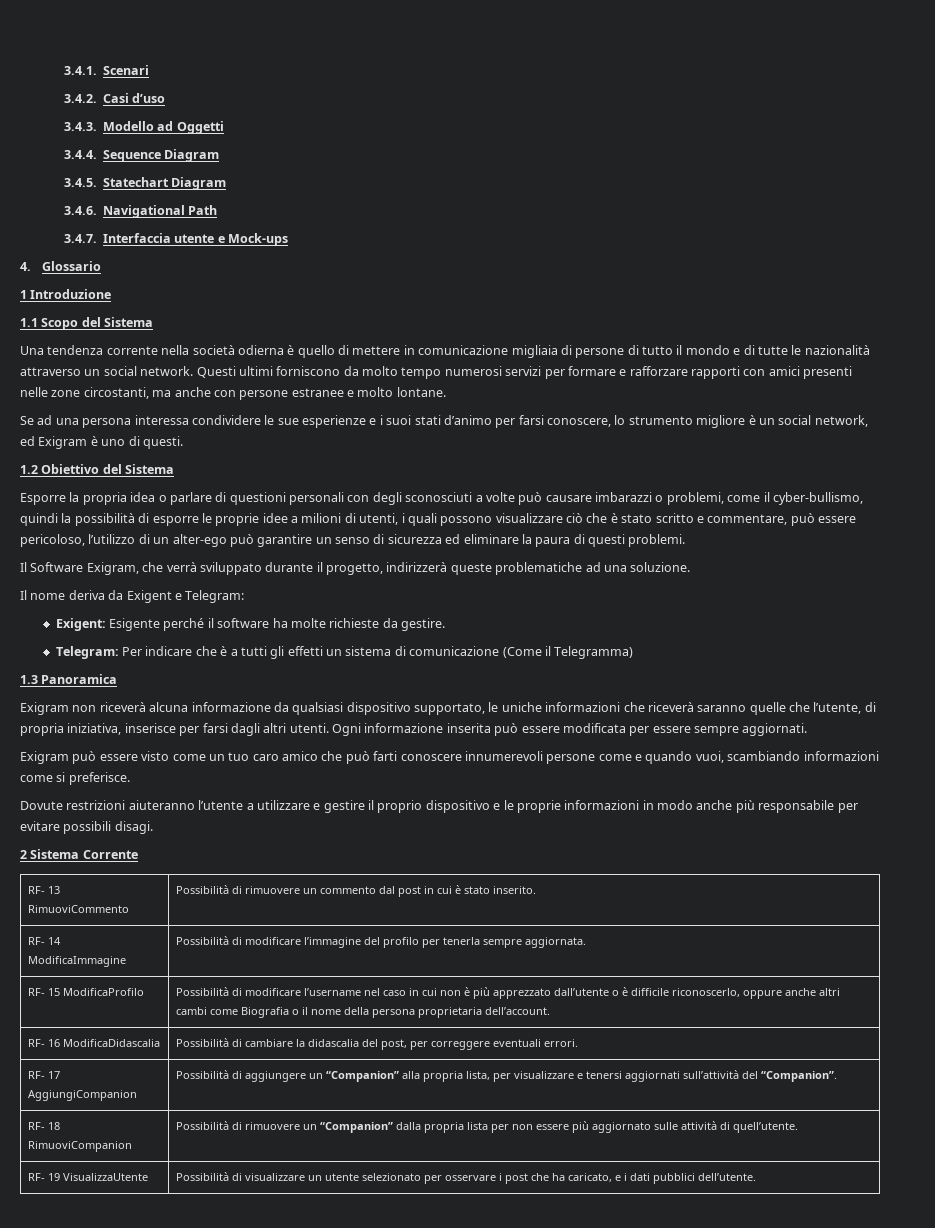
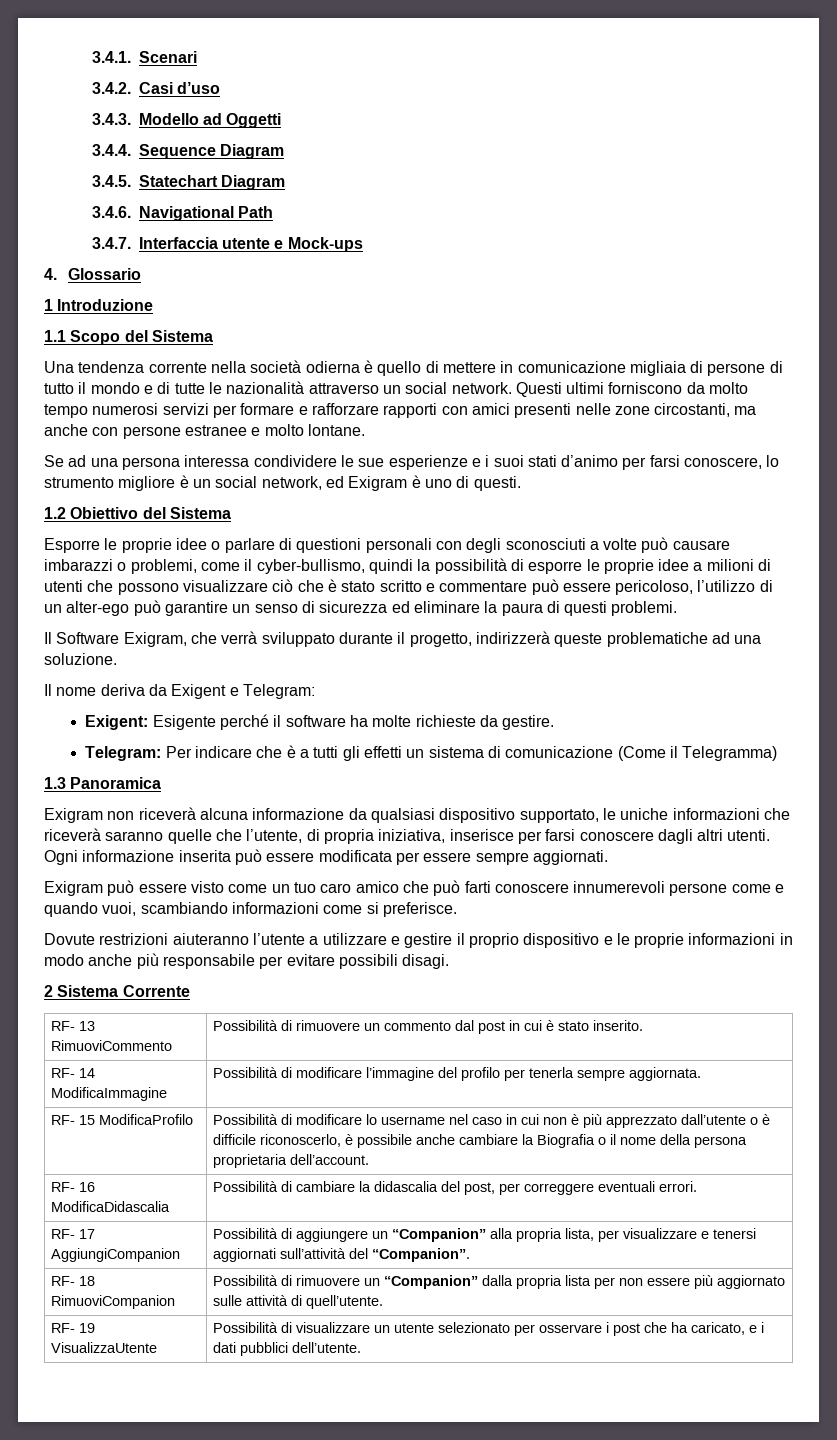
- Esporre la propria idea o parlare di questioni personali con degli sconosciuti a volte può causare imbarazzi o problemi, come il cyber-bullismo, quindi la possibilità di esporre le proprie idee a milioni di utenti, i quali possono visualizzare ciò che è stato scritto e commentare, può essere pericoloso, l’utilizzo di un alter-ego può garantire un senso di sicurezza ed eliminare la paura di questi problemi.
+ Esporre le proprie idee o parlare di questioni personali con degli sconosciuti a volte può causare imbarazzi o problemi, come il cyber-bullismo, quindi la possibilità di esporre le proprie idee a milioni di utenti che possono visualizzare ciò che è stato scritto e commentare può essere pericoloso, l’utilizzo di un alter-ego può garantire un senso di sicurezza ed eliminare la paura di questi problemi.
- Exigram non riceverà alcuna informazione da qualsiasi dispositivo supportato, le uniche informazioni che riceverà saranno quelle che l’utente, di propria iniziativa, inserisce per farsi dagli altri utenti.
+ Exigram non riceverà alcuna informazione da qualsiasi dispositivo supportato, le uniche informazioni che riceverà saranno quelle che l’utente, di propria iniziativa, inserisce per farsi conoscere dagli altri utenti.
- RF- 15 ModificaProfilo | Possibilità di modificare l’username nel caso in cui non è più apprezzato dall’utente o è difficile riconoscerlo, oppure anche altri cambi come Biografia o il nome della persona proprietaria dell’account.
+ RF- 15 ModificaProfilo | Possibilità di modificare lo username nel caso in cui non è più apprezzato dall’utente o è difficile riconoscerlo, è possibile anche cambiare la Biografia o il nome della persona proprietaria dell’account.

